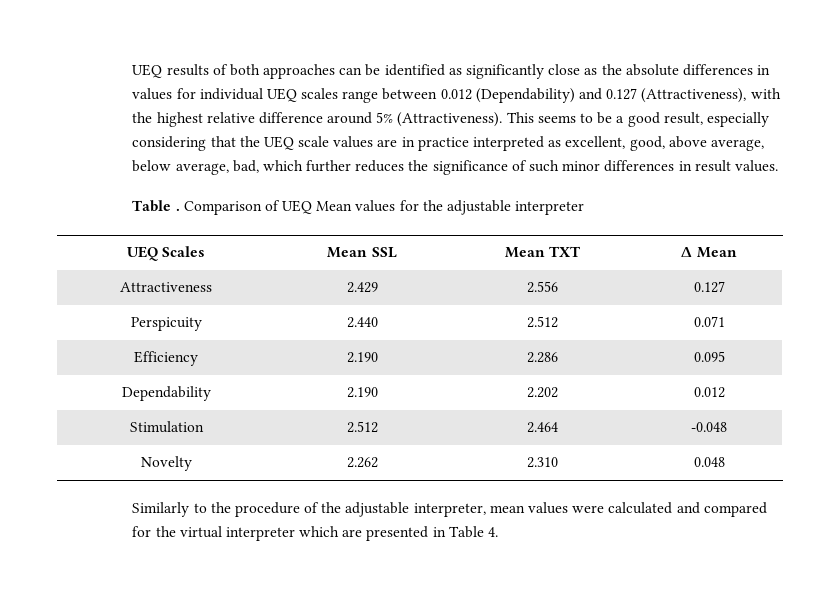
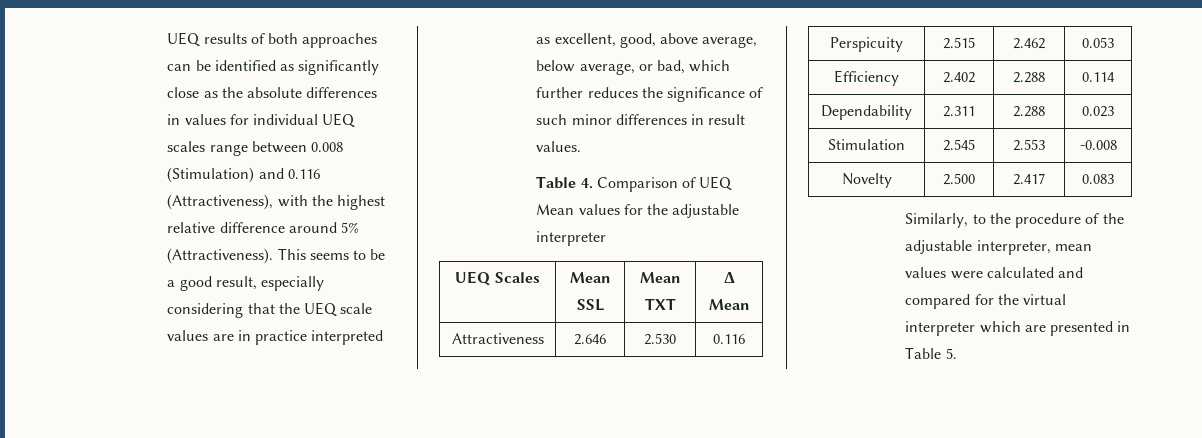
- UEQ results of both approaches can be identified as significantly close as the absolute differences in values for individual UEQ scales range between 0.012 (Dependability) and 0.127 (Attractiveness), with the highest relative difference around 5% (Attractiveness).
+ UEQ results of both approaches can be identified as significantly close as the absolute differences in values for individual UEQ scales range between 0.008 (Stimulation) and 0.116 (Attractiveness), with the highest relative difference around 5% (Attractiveness).
- This seems to be a good result, especially considering that the UEQ scale values are in practice interpreted as excellent, good, above average, below average, bad, which further reduces the significance of such minor differences in result values.
+ This seems to be a good result, especially considering that the UEQ scale values are in practice interpreted as excellent, good, above average, below average, or bad, which further reduces the significance of such minor differences in result values.
- Table . Comparison of UEQ Mean values for the adjustable interpreter
+ Table 4. Comparison of UEQ Mean values for the adjustable interpreter
- Attractiveness | 2.429 | 2.556 | 0.127
- Perspicuity | 2.440 | 2.512 | 0.071
- Efficiency | 2.190 | 2.286 | 0.095
- Dependability | 2.190 | 2.202 | 0.012
- Stimulation | 2.512 | 2.464 | -0.048
- Novelty | 2.262 | 2.310 | 0.048
- Similarly to the procedure of the adjustable interpreter, mean values were calculated and compared for the virtual interpreter which are presented in Table 4.
+ Attractiveness | 2.646 | 2.530 | 0.116
+ Perspicuity | 2.515 | 2.462 | 0.053
+ Efficiency | 2.402 | 2.288 | 0.114
+ Dependability | 2.311 | 2.288 | 0.023
+ Stimulation | 2.545 | 2.553 | -0.008
+ Novelty | 2.500 | 2.417 | 0.083
+ Similarly, to the procedure of the adjustable interpreter, mean values were calculated and compared for the virtual interpreter which are presented in Table 5.

